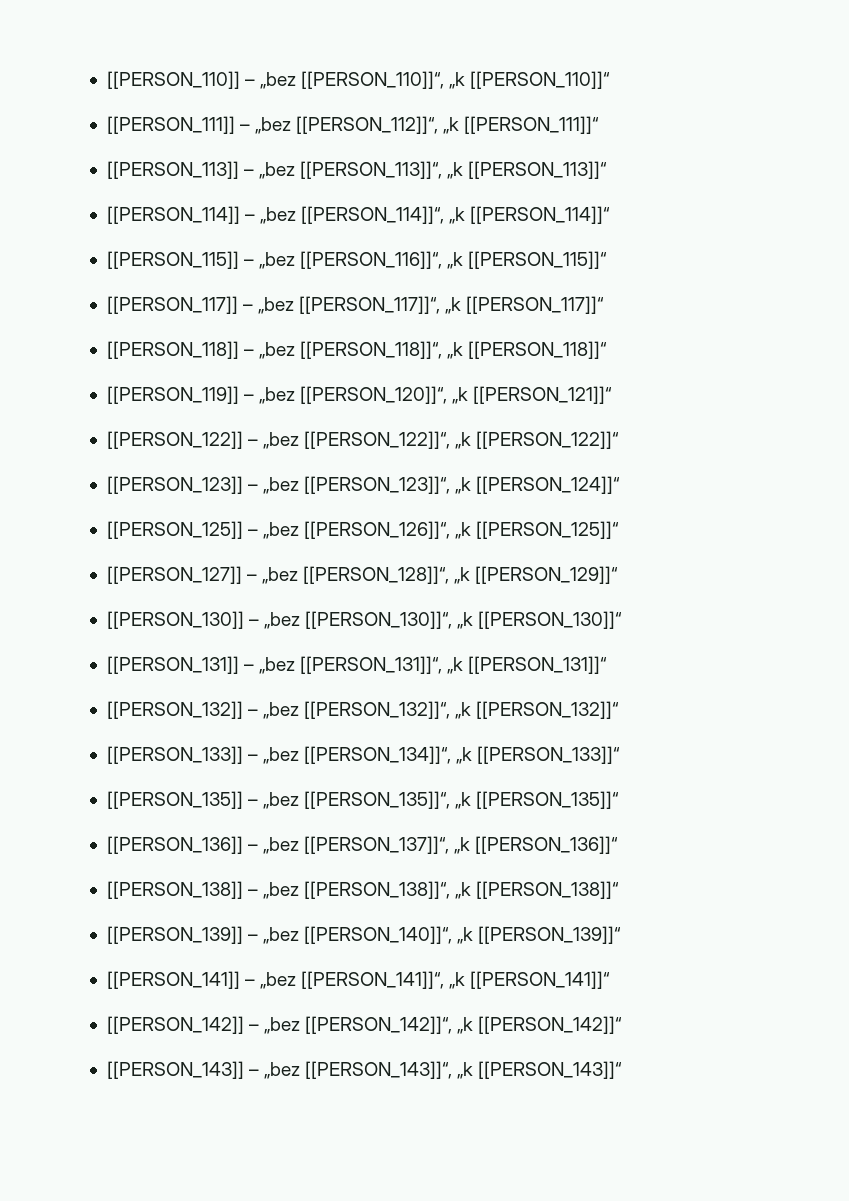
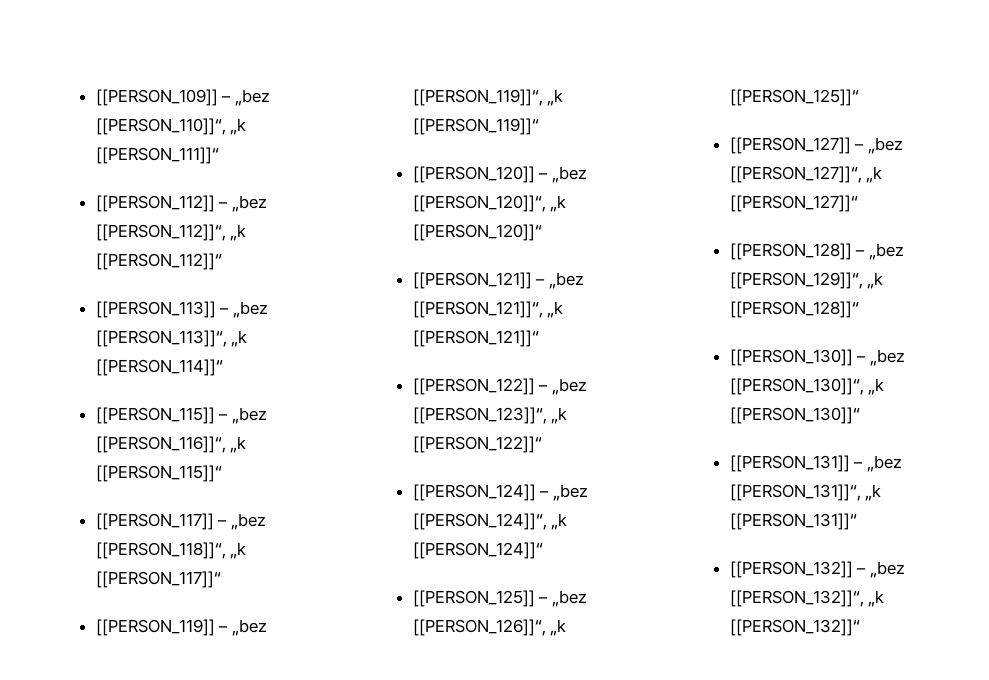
- [[PERSON_110]] – „bez [[PERSON_110]]“, „k [[PERSON_110]]“
- [[PERSON_111]] – „bez [[PERSON_112]]“, „k [[PERSON_111]]“
+ [[PERSON_109]] – „bez [[PERSON_110]]“, „k [[PERSON_111]]“
+ [[PERSON_112]] – „bez [[PERSON_112]]“, „k [[PERSON_112]]“
- [[PERSON_113]] – „bez [[PERSON_113]]“, „k [[PERSON_113]]“
- [[PERSON_114]] – „bez [[PERSON_114]]“, „k [[PERSON_114]]“
+ [[PERSON_113]] – „bez [[PERSON_113]]“, „k [[PERSON_114]]“
- [[PERSON_117]] – „bez [[PERSON_117]]“, „k [[PERSON_117]]“
+ [[PERSON_117]] – „bez [[PERSON_118]]“, „k [[PERSON_117]]“
- [[PERSON_118]] – „bez [[PERSON_118]]“, „k [[PERSON_118]]“
- [[PERSON_119]] – „bez [[PERSON_120]]“, „k [[PERSON_121]]“
+ [[PERSON_119]] – „bez [[PERSON_119]]“, „k [[PERSON_119]]“
+ [[PERSON_120]] – „bez [[PERSON_120]]“, „k [[PERSON_120]]“
+ [[PERSON_121]] – „bez [[PERSON_121]]“, „k [[PERSON_121]]“
- [[PERSON_122]] – „bez [[PERSON_122]]“, „k [[PERSON_122]]“
+ [[PERSON_122]] – „bez [[PERSON_123]]“, „k [[PERSON_122]]“
- [[PERSON_123]] – „bez [[PERSON_123]]“, „k [[PERSON_124]]“
+ [[PERSON_124]] – „bez [[PERSON_124]]“, „k [[PERSON_124]]“
- [[PERSON_127]] – „bez [[PERSON_128]]“, „k [[PERSON_129]]“
+ [[PERSON_127]] – „bez [[PERSON_127]]“, „k [[PERSON_127]]“
+ [[PERSON_128]] – „bez [[PERSON_129]]“, „k [[PERSON_128]]“
- [[PERSON_133]] – „bez [[PERSON_134]]“, „k [[PERSON_133]]“
- [[PERSON_135]] – „bez [[PERSON_135]]“, „k [[PERSON_135]]“
- [[PERSON_136]] – „bez [[PERSON_137]]“, „k [[PERSON_136]]“
- [[PERSON_138]] – „bez [[PERSON_138]]“, „k [[PERSON_138]]“
- [[PERSON_139]] – „bez [[PERSON_140]]“, „k [[PERSON_139]]“
- [[PERSON_141]] – „bez [[PERSON_141]]“, „k [[PERSON_141]]“
- [[PERSON_142]] – „bez [[PERSON_142]]“, „k [[PERSON_142]]“
- [[PERSON_143]] – „bez [[PERSON_143]]“, „k [[PERSON_143]]“

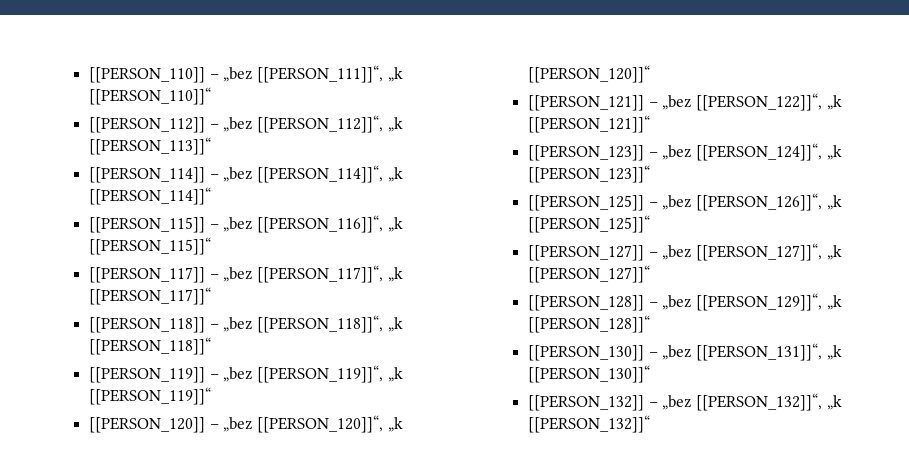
- [[PERSON_109]] – „bez [[PERSON_110]]“, „k [[PERSON_111]]“
+ [[PERSON_110]] – „bez [[PERSON_111]]“, „k [[PERSON_110]]“
- [[PERSON_112]] – „bez [[PERSON_112]]“, „k [[PERSON_112]]“
- [[PERSON_113]] – „bez [[PERSON_113]]“, „k [[PERSON_114]]“
+ [[PERSON_112]] – „bez [[PERSON_112]]“, „k [[PERSON_113]]“
+ [[PERSON_114]] – „bez [[PERSON_114]]“, „k [[PERSON_114]]“
- [[PERSON_117]] – „bez [[PERSON_118]]“, „k [[PERSON_117]]“
+ [[PERSON_117]] – „bez [[PERSON_117]]“, „k [[PERSON_117]]“
+ [[PERSON_118]] – „bez [[PERSON_118]]“, „k [[PERSON_118]]“
- [[PERSON_121]] – „bez [[PERSON_121]]“, „k [[PERSON_121]]“
+ [[PERSON_121]] – „bez [[PERSON_122]]“, „k [[PERSON_121]]“
- [[PERSON_122]] – „bez [[PERSON_123]]“, „k [[PERSON_122]]“
- [[PERSON_124]] – „bez [[PERSON_124]]“, „k [[PERSON_124]]“
+ [[PERSON_123]] – „bez [[PERSON_124]]“, „k [[PERSON_123]]“
- [[PERSON_130]] – „bez [[PERSON_130]]“, „k [[PERSON_130]]“
+ [[PERSON_130]] – „bez [[PERSON_131]]“, „k [[PERSON_130]]“
- [[PERSON_131]] – „bez [[PERSON_131]]“, „k [[PERSON_131]]“

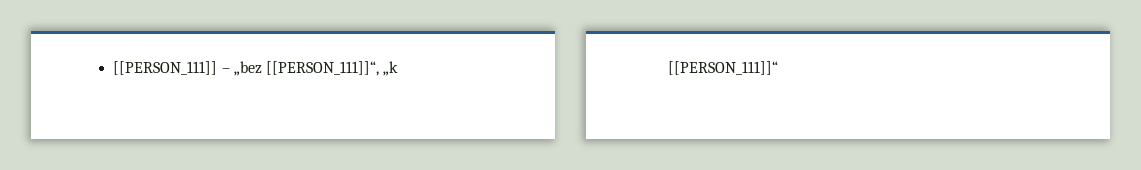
- [[PERSON_110]] – „bez [[PERSON_111]]“, „k [[PERSON_110]]“
- [[PERSON_112]] – „bez [[PERSON_112]]“, „k [[PERSON_113]]“
- [[PERSON_114]] – „bez [[PERSON_114]]“, „k [[PERSON_114]]“
- [[PERSON_115]] – „bez [[PERSON_116]]“, „k [[PERSON_115]]“
- [[PERSON_117]] – „bez [[PERSON_117]]“, „k [[PERSON_117]]“
- [[PERSON_118]] – „bez [[PERSON_118]]“, „k [[PERSON_118]]“
- [[PERSON_119]] – „bez [[PERSON_119]]“, „k [[PERSON_119]]“
- [[PERSON_120]] – „bez [[PERSON_120]]“, „k [[PERSON_120]]“
- [[PERSON_121]] – „bez [[PERSON_122]]“, „k [[PERSON_121]]“
- [[PERSON_123]] – „bez [[PERSON_124]]“, „k [[PERSON_123]]“
- [[PERSON_125]] – „bez [[PERSON_126]]“, „k [[PERSON_125]]“
- [[PERSON_127]] – „bez [[PERSON_127]]“, „k [[PERSON_127]]“
- [[PERSON_128]] – „bez [[PERSON_129]]“, „k [[PERSON_128]]“
- [[PERSON_130]] – „bez [[PERSON_131]]“, „k [[PERSON_130]]“
- [[PERSON_132]] – „bez [[PERSON_132]]“, „k [[PERSON_132]]“
+ [[PERSON_111]] – „bez [[PERSON_111]]“, „k [[PERSON_111]]“

